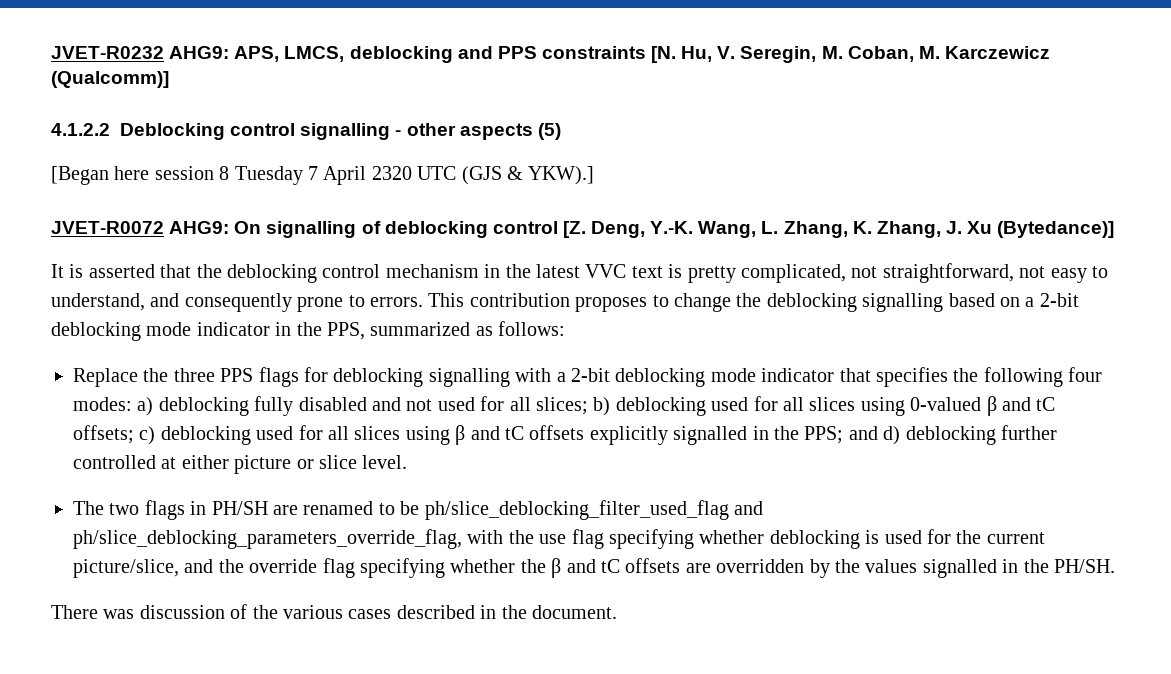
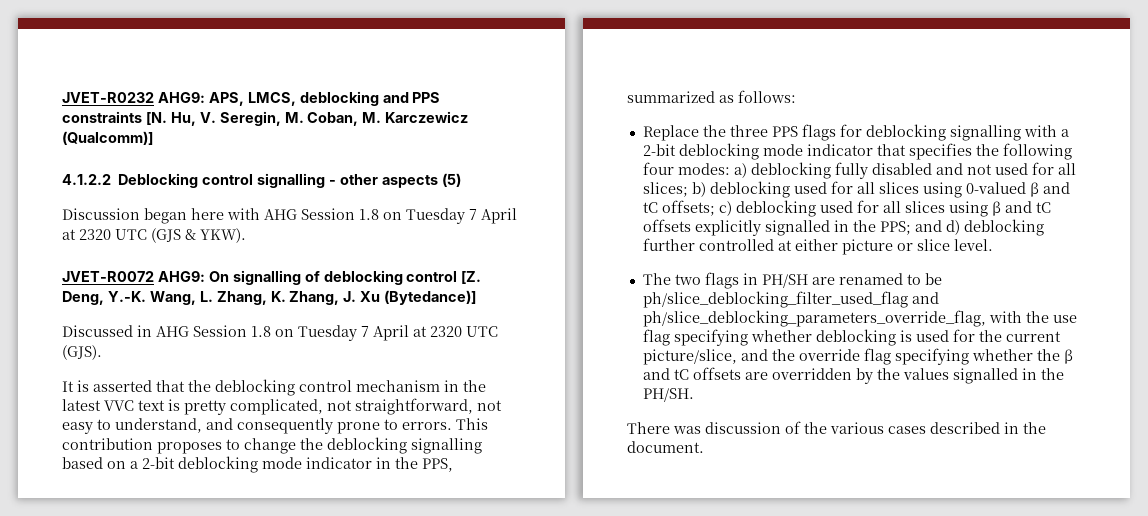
- [Began here session 8 Tuesday 7 April 2320 UTC (GJS & YKW).]
+ Discussion began here with AHG Session 1.8 on Tuesday 7 April at 2320 UTC (GJS & YKW).
+ Discussed in AHG Session 1.8 on Tuesday 7 April at 2320 UTC (GJS).

